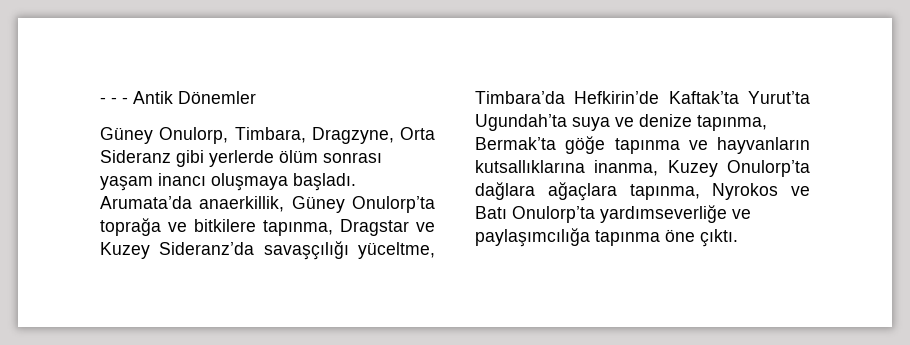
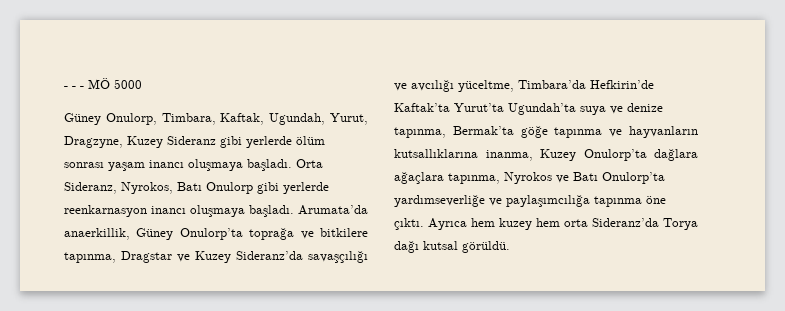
- - - - Antik Dönemler
+ - - - MÖ 5000
- Güney Onulorp, Timbara, Dragzyne, Orta Sideranz gibi yerlerde ölüm sonrası yaşam inancı oluşmaya başladı.
+ Güney Onulorp, Timbara, Kaftak, Ugundah, Yurut, Dragzyne, Kuzey Sideranz gibi yerlerde ölüm sonrası yaşam inancı oluşmaya başladı.
+ Orta Sideranz, Nyrokos, Batı Onulorp gibi yerlerde reenkarnasyon inancı oluşmaya başladı.
- Arumata’da anaerkillik, Güney Onulorp’ta toprağa ve bitkilere tapınma, Dragstar ve Kuzey Sideranz’da savaşçılığı yüceltme, Timbara’da Hefkirin’de Kaftak’ta Yurut’ta Ugundah’ta suya ve denize tapınma, Bermak’ta göğe tapınma ve hayvanların kutsallıklarına inanma, Kuzey Onulorp’ta dağlara ağaçlara tapınma, Nyrokos ve Batı Onulorp’ta yardımseverliğe ve paylaşımcılığa tapınma öne çıktı.
+ Arumata’da anaerkillik, Güney Onulorp’ta toprağa ve bitkilere tapınma, Dragstar ve Kuzey Sideranz’da savaşçılığı ve avcılığı yüceltme, Timbara’da Hefkirin’de Kaftak’ta Yurut’ta Ugundah’ta suya ve denize tapınma, Bermak’ta göğe tapınma ve hayvanların kutsallıklarına inanma, Kuzey Onulorp’ta dağlara ağaçlara tapınma, Nyrokos ve Batı Onulorp’ta yardımseverliğe ve paylaşımcılığa tapınma öne çıktı.
+ Ayrıca hem kuzey hem orta Sideranz’da Torya dağı kutsal görüldü.

